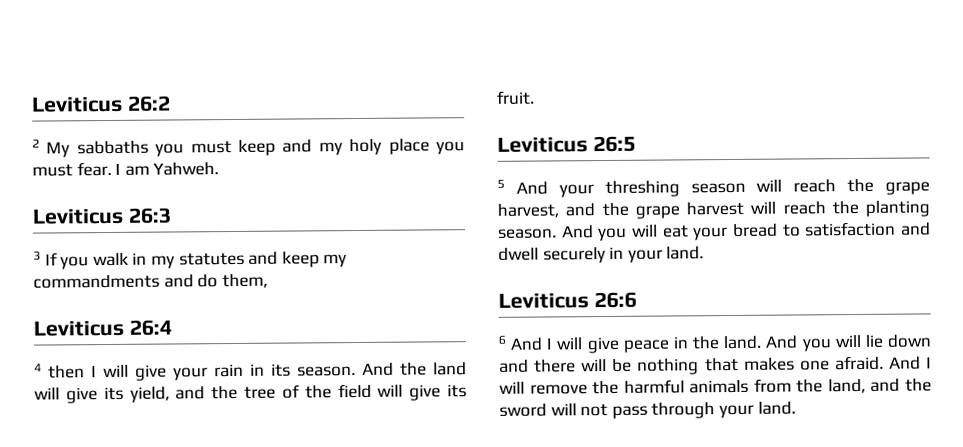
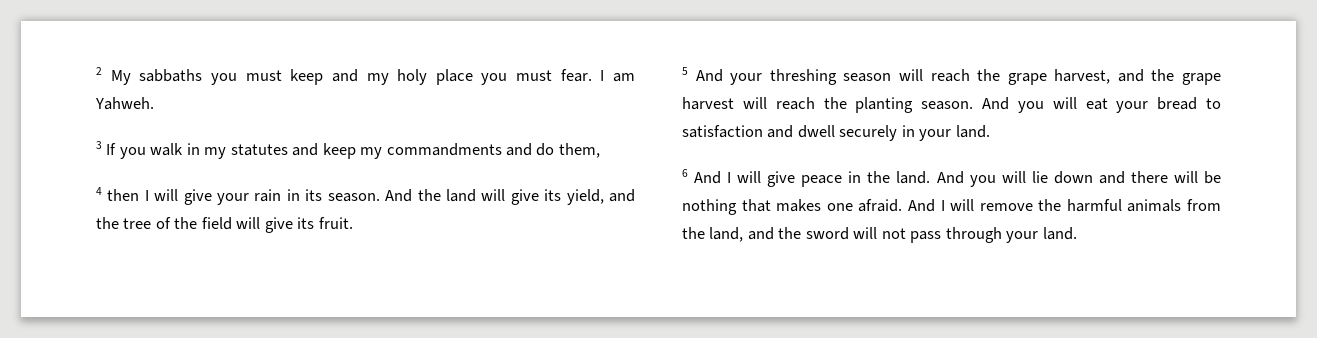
- Leviticus 26:2
- Leviticus 26:3
- Leviticus 26:4
- Leviticus 26:5
- Leviticus 26:6

